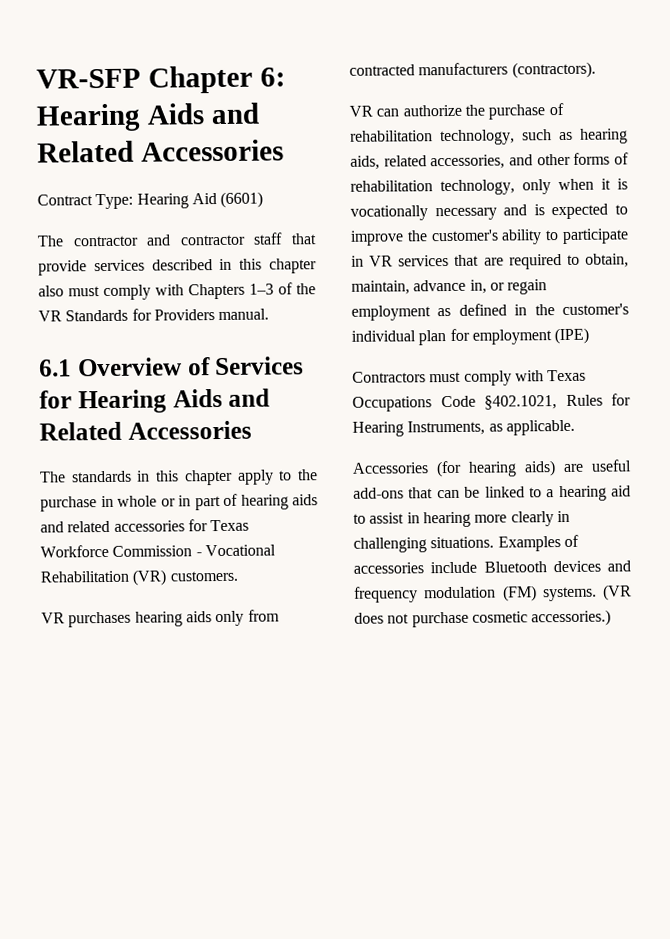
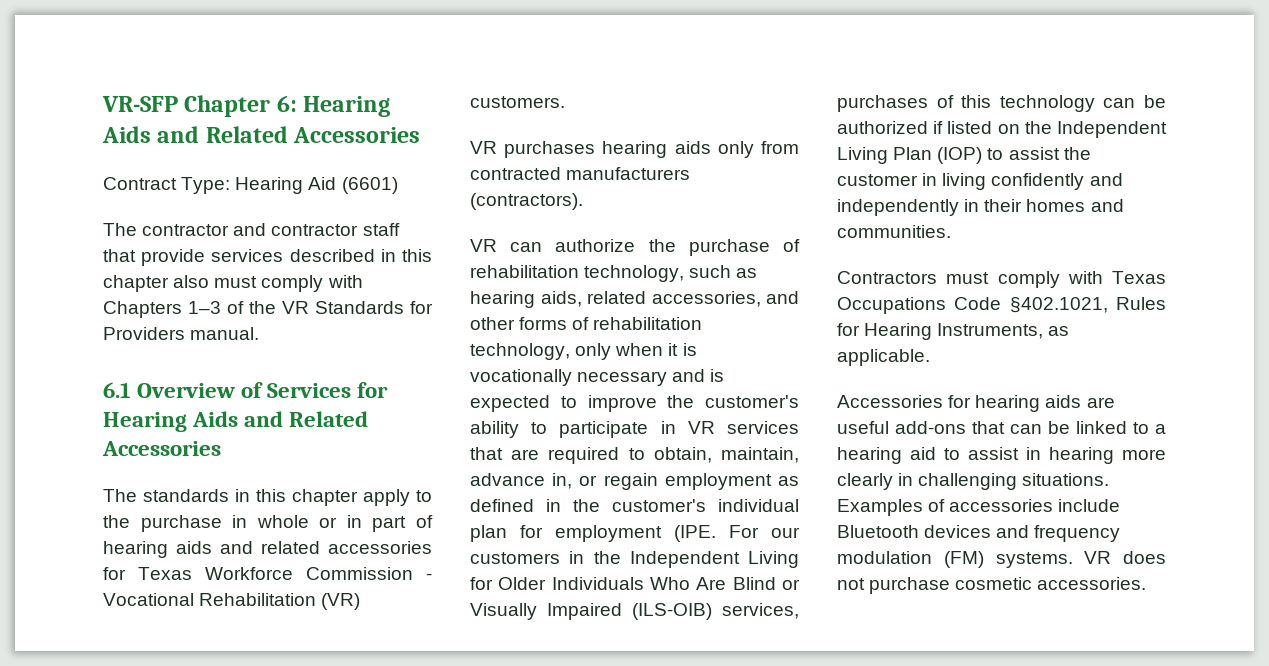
- VR can authorize the purchase of rehabilitation technology, such as hearing aids, related accessories, and other forms of rehabilitation technology, only when it is vocationally necessary and is expected to improve the customer's ability to participate in VR services that are required to obtain, maintain, advance in, or regain employment as defined in the customer's individual plan for employment (IPE)
+ VR can authorize the purchase of rehabilitation technology, such as hearing aids, related accessories, and other forms of rehabilitation technology, only when it is vocationally necessary and is expected to improve the customer's ability to participate in VR services that are required to obtain, maintain, advance in, or regain employment as defined in the customer's individual plan for employment (IPE. For our customers in the Independent Living for Older Individuals Who Are Blind or Visually Impaired (ILS-OIB) services, purchases of this technology can be authorized if listed on the Independent Living Plan (IOP) to assist the customer in living confidently and independently in their homes and communities.
- Accessories (for hearing aids) are useful add-ons that can be linked to a hearing aid to assist in hearing more clearly in challenging situations.
+ Accessories for hearing aids are useful add-ons that can be linked to a hearing aid to assist in hearing more clearly in challenging situations.
- (VR does not purchase cosmetic accessories.)
+ VR does not purchase cosmetic accessories.

